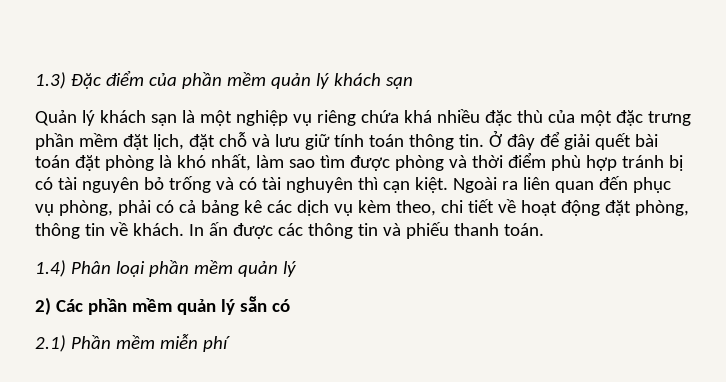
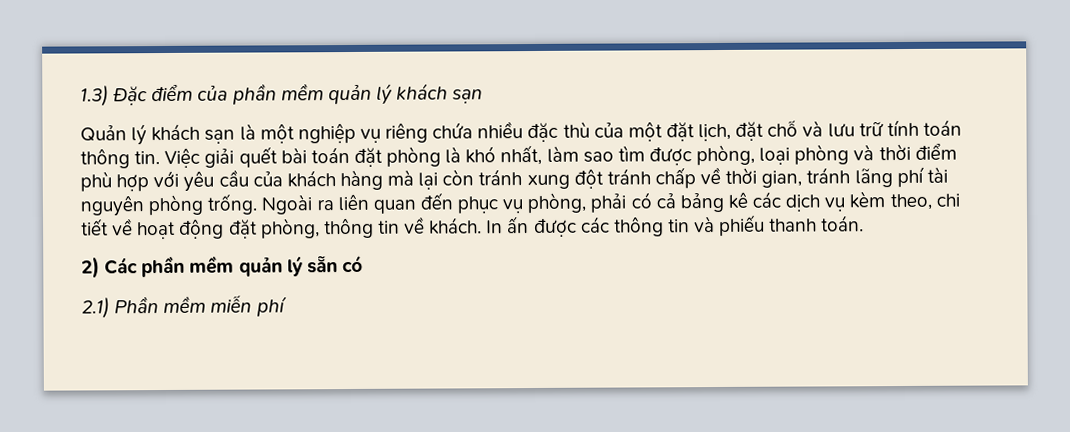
- Quản lý khách sạn là một nghiệp vụ riêng chứa khá nhiều đặc thù của một đặc trưng phần mềm đặt lịch, đặt chỗ và lưu giữ tính toán thông tin.
+ Quản lý khách sạn là một nghiệp vụ riêng chứa nhiều đặc thù của một đặt lịch, đặt chỗ và lưu trữ tính toán thông tin.
- Ở đây để giải quết bài toán đặt phòng là khó nhất, làm sao tìm được phòng và thời điểm phù hợp tránh bị có tài nguyên bỏ trống và có tài nghuyên thì cạn kiệt.
+ Việc giải quết bài toán đặt phòng là khó nhất, làm sao tìm được phòng, loại phòng và thời điểm phù hợp với yêu cầu của khách hàng mà lại còn tránh xung đột tránh chấp về thời gian, tránh lãng phí tài nguyên phòng trống.
- 1.4) Phân loại phần mềm quản lý

